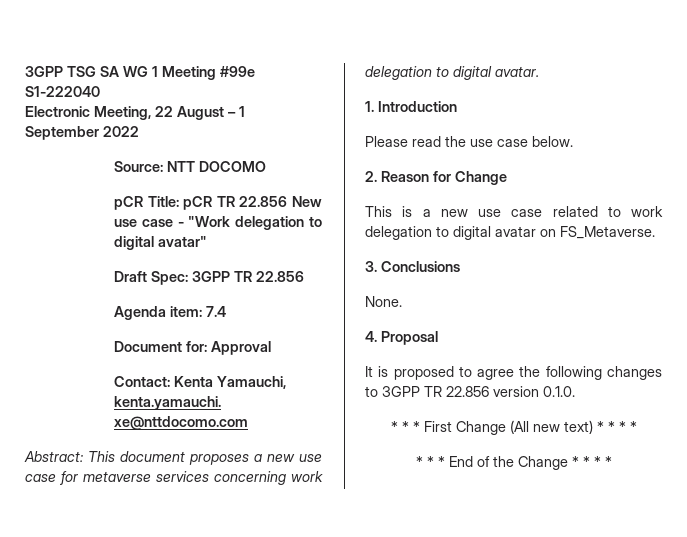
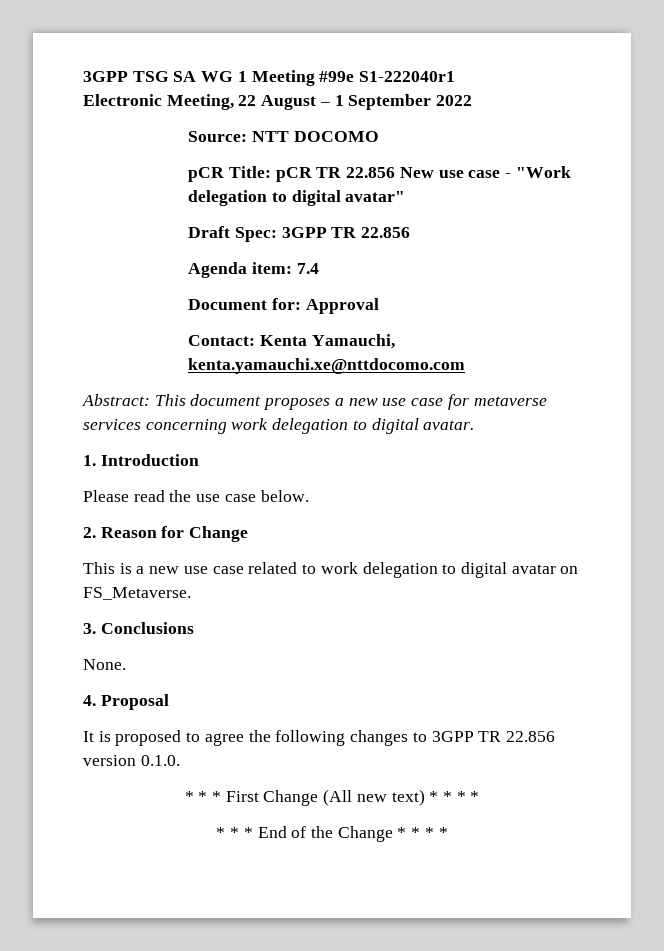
- 3GPP TSG SA WG 1 Meeting #99e S1-222040
+ 3GPP TSG SA WG 1 Meeting #99e S1-222040r1

